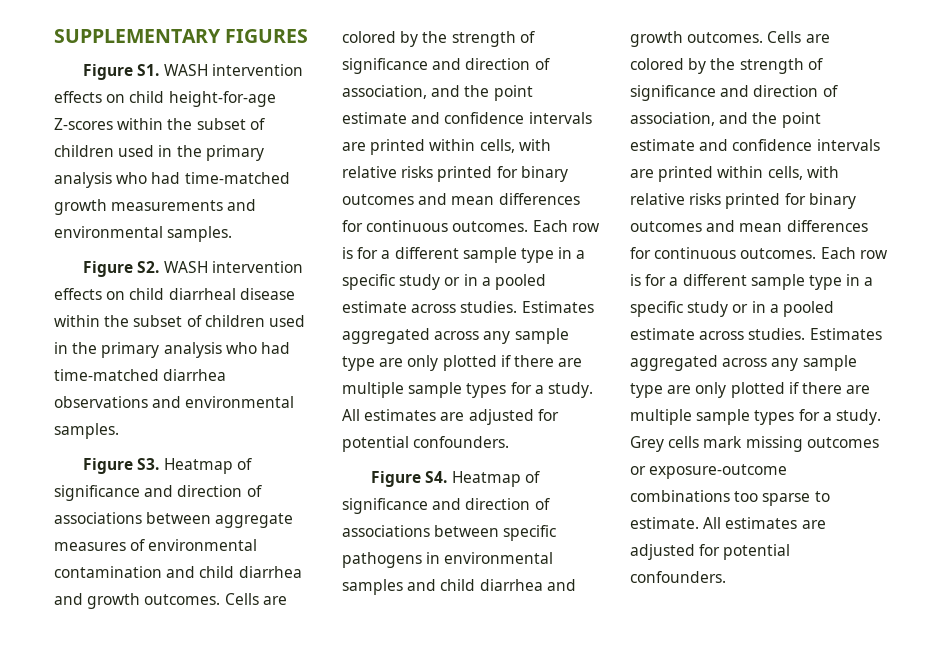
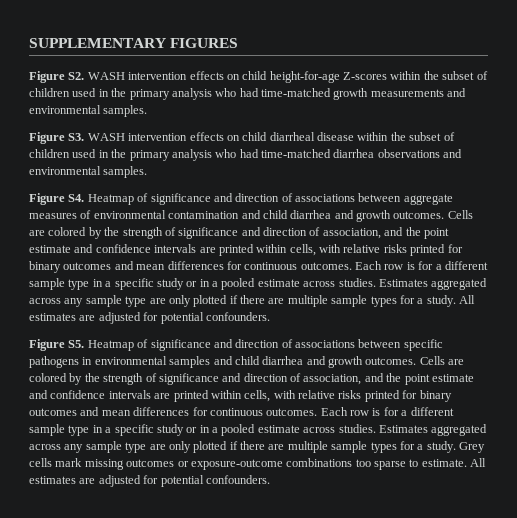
- Figure S1. WASH intervention effects on child height-for-age Z-scores within the subset of children used in the primary analysis who had time-matched growth measurements and environmental samples.
+ Figure S2. WASH intervention effects on child height-for-age Z-scores within the subset of children used in the primary analysis who had time-matched growth measurements and environmental samples.
- Figure S2. WASH intervention effects on child diarrheal disease within the subset of children used in the primary analysis who had time-matched diarrhea observations and environmental samples.
+ Figure S3. WASH intervention effects on child diarrheal disease within the subset of children used in the primary analysis who had time-matched diarrhea observations and environmental samples.
- Figure S3. Heatmap of significance and direction of associations between aggregate measures of environmental contamination and child diarrhea and growth outcomes.
+ Figure S4. Heatmap of significance and direction of associations between aggregate measures of environmental contamination and child diarrhea and growth outcomes.
- Figure S4. Heatmap of significance and direction of associations between specific pathogens in environmental samples and child diarrhea and growth outcomes.
+ Figure S5. Heatmap of significance and direction of associations between specific pathogens in environmental samples and child diarrhea and growth outcomes.

